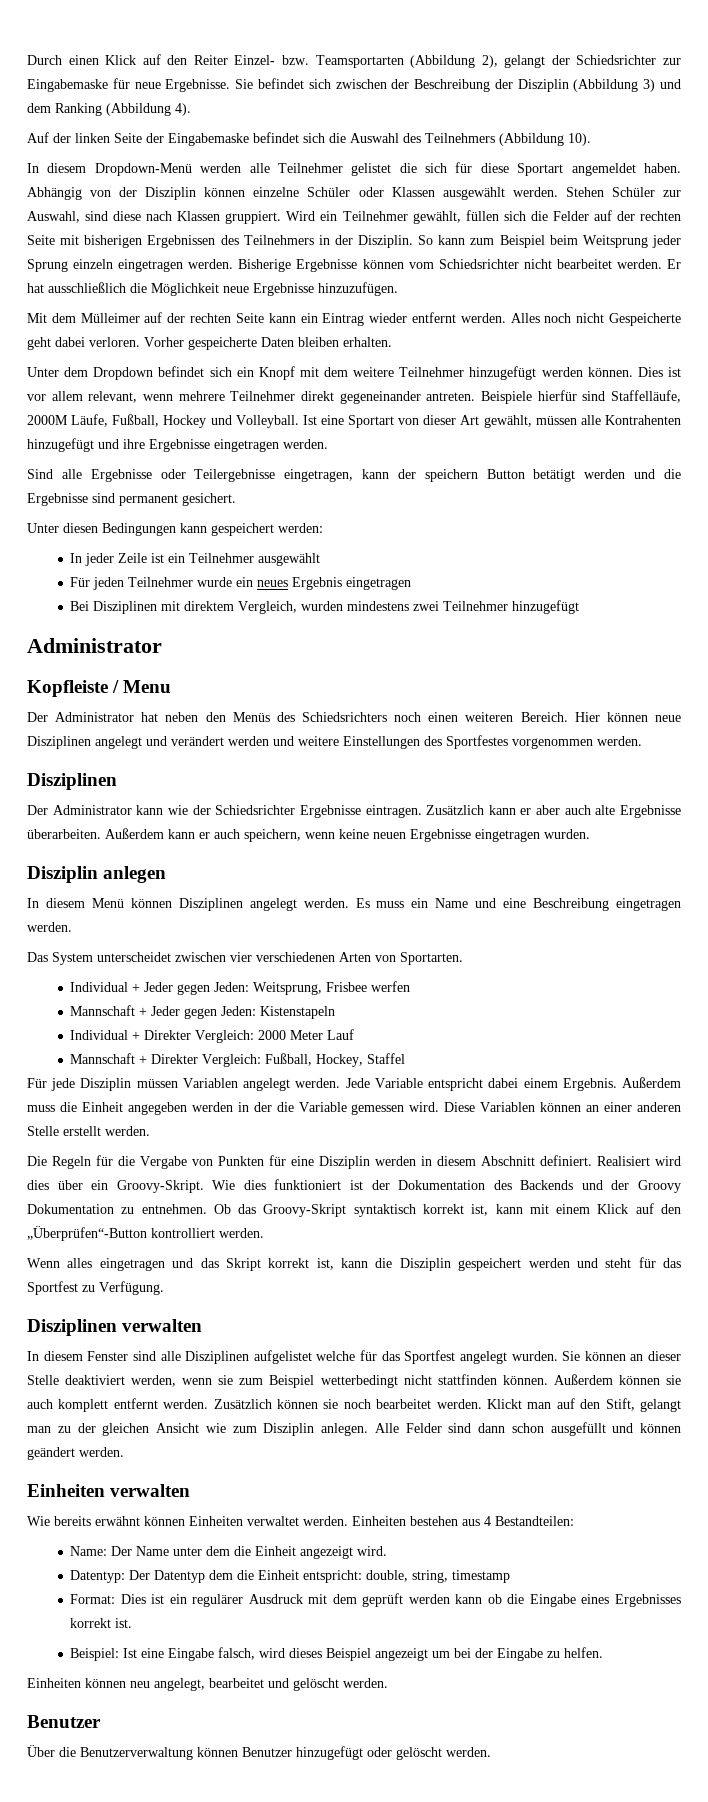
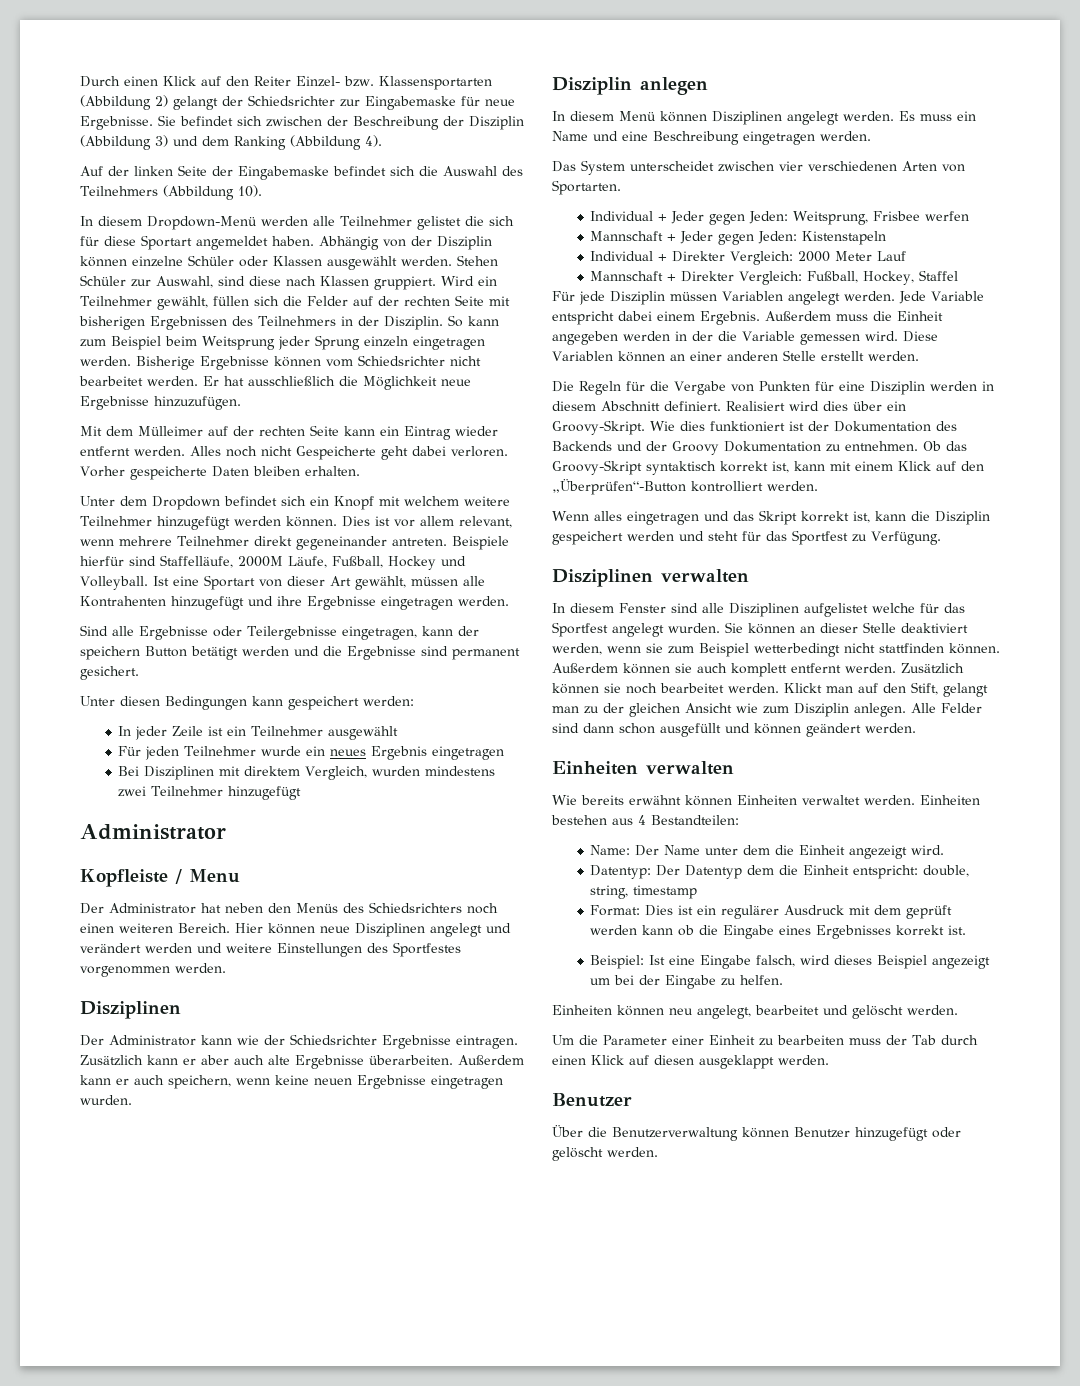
- Durch einen Klick auf den Reiter Einzel- bzw. Teamsportarten (Abbildung 2), gelangt der Schiedsrichter zur Eingabemaske für neue Ergebnisse.
+ Durch einen Klick auf den Reiter Einzel- bzw. Klassensportarten (Abbildung 2) gelangt der Schiedsrichter zur Eingabemaske für neue Ergebnisse.
- Unter dem Dropdown befindet sich ein Knopf mit dem weitere Teilnehmer hinzugefügt werden können.
+ Unter dem Dropdown befindet sich ein Knopf mit welchem weitere Teilnehmer hinzugefügt werden können.
+ Um die Parameter einer Einheit zu bearbeiten muss der Tab durch einen Klick auf diesen ausgeklappt werden.

